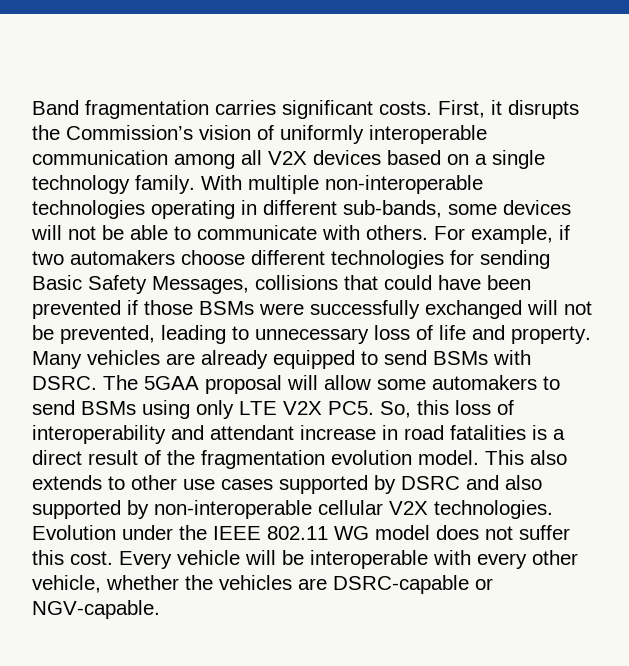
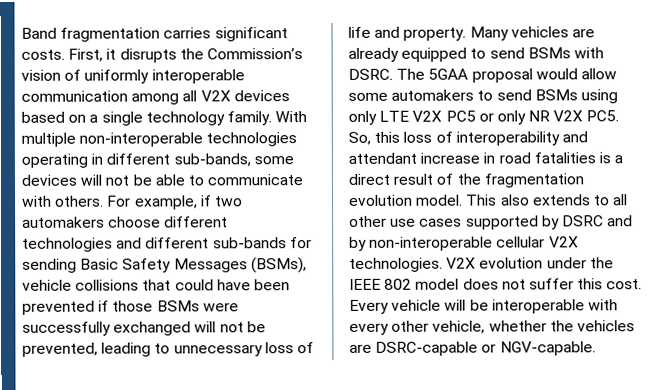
- For example, if two automakers choose different technologies for sending Basic Safety Messages, collisions that could have been prevented if those BSMs were successfully exchanged will not be prevented, leading to unnecessary loss of life and property.
+ For example, if two automakers choose different technologies and different sub-bands for sending Basic Safety Messages (BSMs), vehicle collisions that could have been prevented if those BSMs were successfully exchanged will not be prevented, leading to unnecessary loss of life and property.
- The 5GAA proposal will allow some automakers to send BSMs using only LTE V2X PC5. So, this loss of interoperability and attendant increase in road fatalities is a direct result of the fragmentation evolution model.
+ The 5GAA proposal would allow some automakers to send BSMs using only LTE V2X PC5 or only NR V2X PC5. So, this loss of interoperability and attendant increase in road fatalities is a direct result of the fragmentation evolution model.
- This also extends to other use cases supported by DSRC and also supported by non-interoperable cellular V2X technologies.
+ This also extends to all other use cases supported by DSRC and by non-interoperable cellular V2X technologies.
- Evolution under the IEEE 802.11 WG model does not suffer this cost.
+ V2X evolution under the IEEE 802 model does not suffer this cost.

